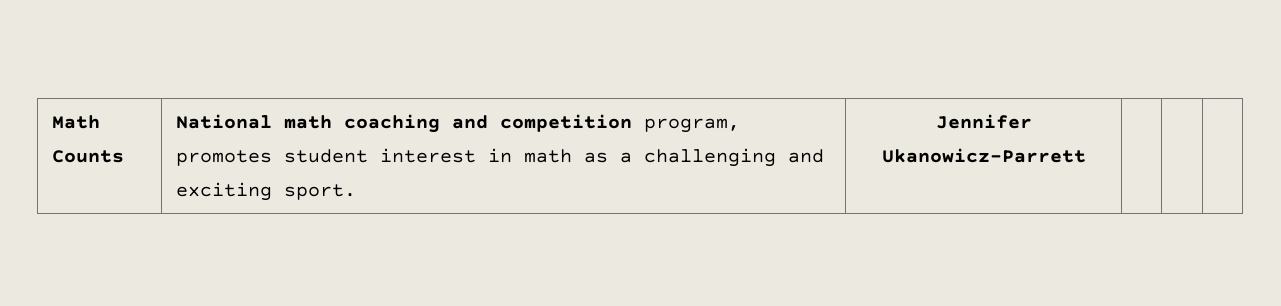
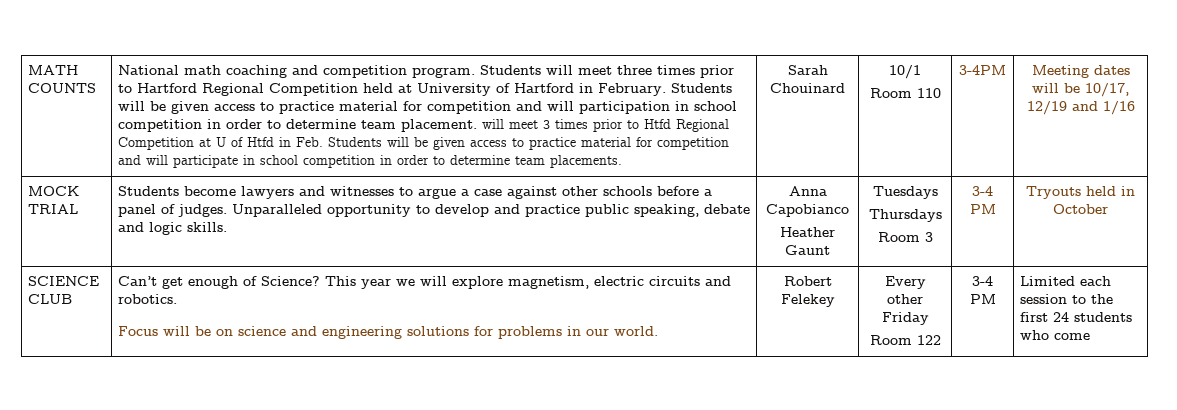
- Math Counts
+ MATH COUNTS
- National math coaching and competition program, promotes student interest in math as a challenging and exciting sport. | Jennifer Ukanowicz-Parrett
+ National math coaching and competition program. Students will meet three times prior to Hartford Regional Competition held at University of Hartford in February. Students will be given access to practice material for competition and will participation in school competition in order to determine team placement. will meet 3 times prior to Htfd Regional Competition at U of Htfd in Feb. Students will be given access to practice material for competition and will participate in school competition in order to determine team placements. | Sarah Chouinard | 10/1
+ Room 110 | 3-4PM | Meeting dates will be 10/17, 12/19 and 1/16
+ MOCK TRIAL | Students become lawyers and witnesses to argue a case against other schools before a panel of judges. Unparalleled opportunity to develop and practice public speaking, debate and logic skills. | Anna Capobianco
+ Heather Gaunt | Tuesdays
+ Thursdays
+ Room 3 | 3-4 PM | Tryouts held in October
+ SCIENCE CLUB | Can’t get enough of Science? This year we will explore magnetism, electric circuits and robotics.
+ Focus will be on science and engineering solutions for problems in our world. | Robert Felekey | Every other Friday
+ Room 122 | 3-4 PM | Limited each session to the first 24 students who come

